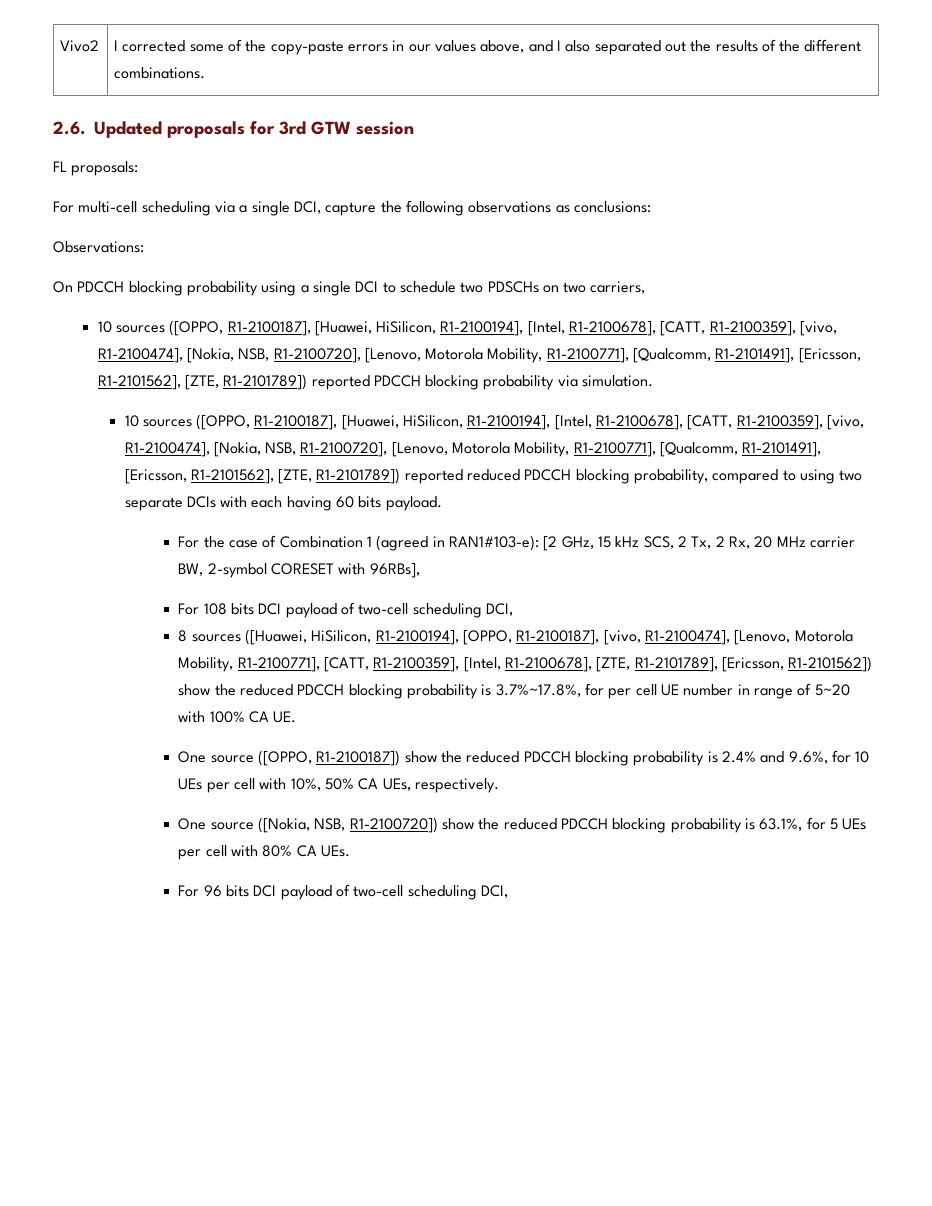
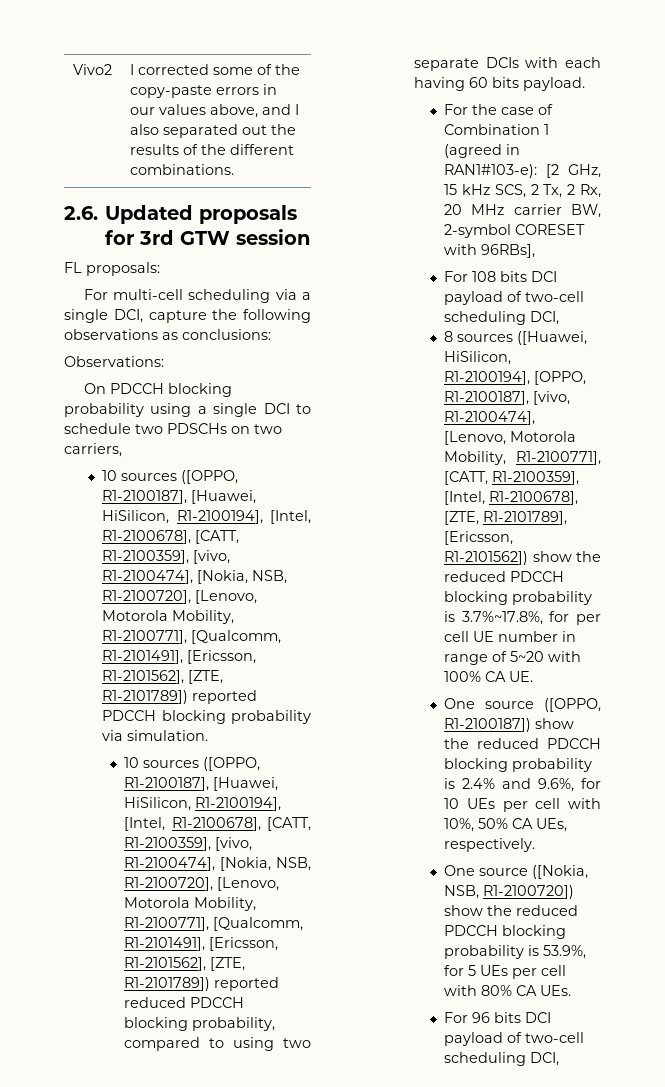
- One source ([Nokia, NSB, R1-2100720]) show the reduced PDCCH blocking probability is 63.1%, for 5 UEs per cell with 80% CA UEs.
+ One source ([Nokia, NSB, R1-2100720]) show the reduced PDCCH blocking probability is 53.9%, for 5 UEs per cell with 80% CA UEs.

